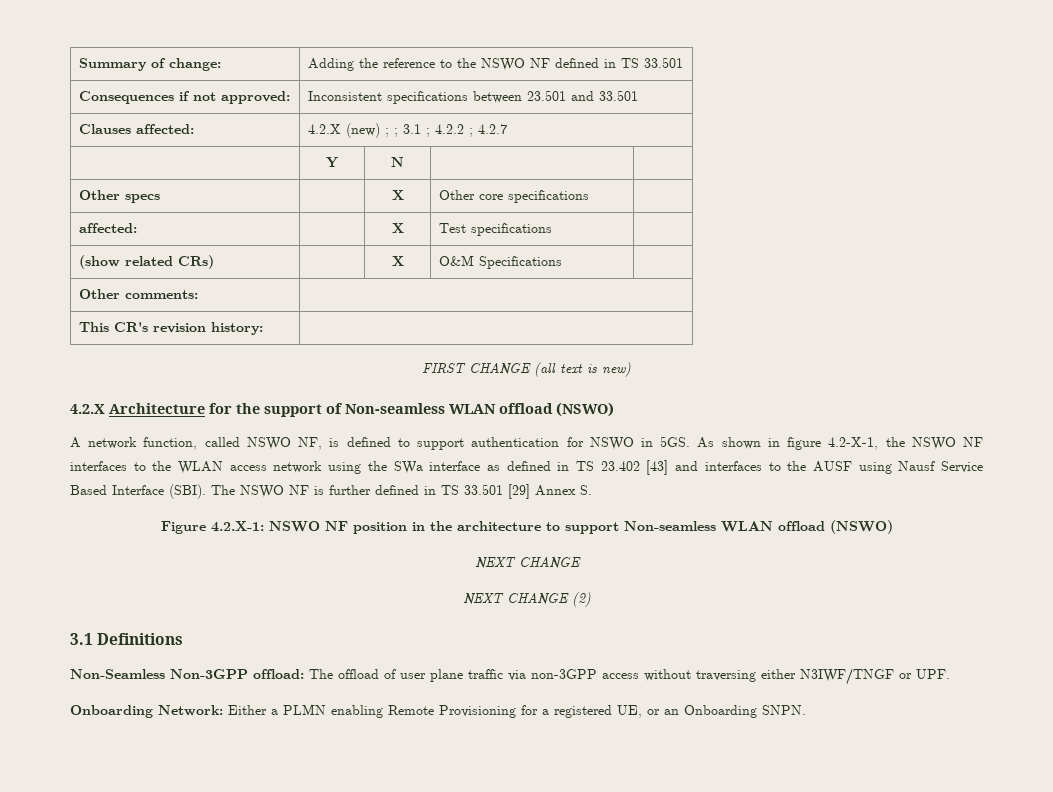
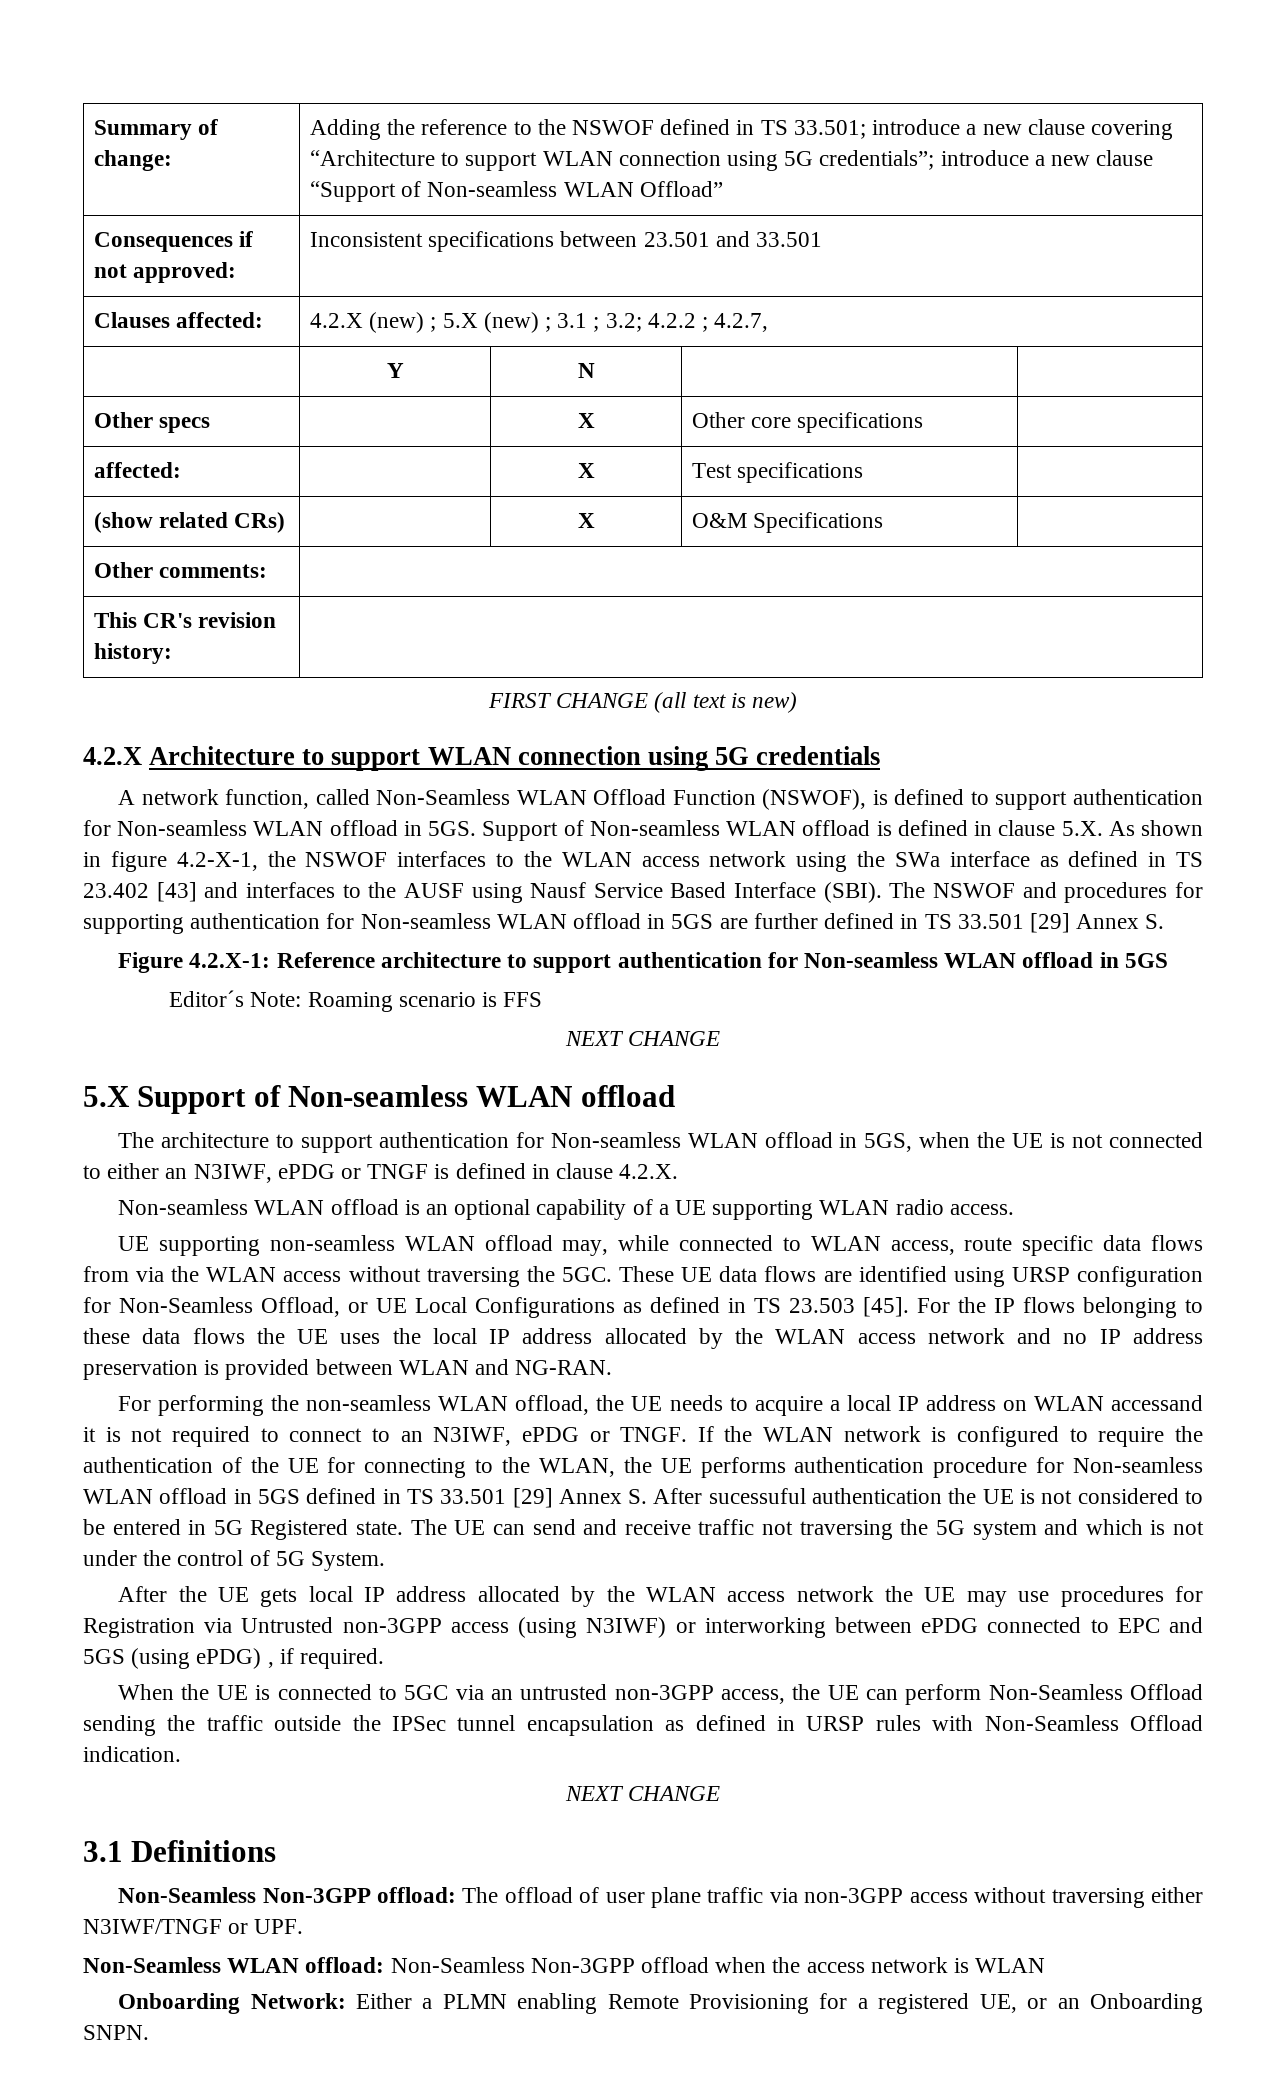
- Summary of change: | Adding the reference to the NSWO NF defined in TS 33.501
+ Summary of change: | Adding the reference to the NSWOF defined in TS 33.501; introduce a new clause covering “Architecture to support WLAN connection using 5G credentials”; introduce a new clause “Support of Non-seamless WLAN Offload”
- Clauses affected: | 4.2.X (new) ; ; 3.1 ; 4.2.2 ; 4.2.7
+ Clauses affected: | 4.2.X (new) ; 5.X (new) ; 3.1 ; 3.2; 4.2.2 ; 4.2.7,
- 4.2.X Architecture for the support of Non-seamless WLAN offload (NSWO)
+ 4.2.X Architecture to support WLAN connection using 5G credentials
- A network function, called NSWO NF, is defined to support authentication for NSWO in 5GS. As shown in figure 4.2-X-1, the NSWO NF interfaces to the WLAN access network using the SWa interface as defined in TS 23.402 [43] and interfaces to the AUSF using Nausf Service Based Interface (SBI).
+ A network function, called Non-Seamless WLAN Offload Function (NSWOF), is defined to support authentication for Non-seamless WLAN offload in 5GS. Support of Non-seamless WLAN offload is defined in clause 5.X. As shown in figure 4.2-X-1, the NSWOF interfaces to the WLAN access network using the SWa interface as defined in TS 23.402 [43] and interfaces to the AUSF using Nausf Service Based Interface (SBI).
- The NSWO NF is further defined in TS 33.501 [29] Annex S.
+ The NSWOF and procedures for supporting authentication for Non-seamless WLAN offload in 5GS are further defined in TS 33.501 [29] Annex S.
- Figure 4.2.X-1: NSWO NF position in the architecture to support Non-seamless WLAN offload (NSWO)
+ Figure 4.2.X-1: Reference architecture to support authentication for Non-seamless WLAN offload in 5GS
+ Editor´s Note: Roaming scenario is FFS
  NEXT CHANGE
- NEXT CHANGE (2)
+ 5.X Support of Non-seamless WLAN offload
+ The architecture to support authentication for Non-seamless WLAN offload in 5GS, when the UE is not connected to either an N3IWF, ePDG or TNGF is defined in clause 4.2.X.
+ Non-seamless WLAN offload is an optional capability of a UE supporting WLAN radio access.
+ UE supporting non-seamless WLAN offload may, while connected to WLAN access, route specific data flows from via the WLAN access without traversing the 5GC. These UE data flows are identified using URSP configuration for Non-Seamless Offload, or UE Local Configurations as defined in TS 23.503 [45]. For the IP flows belonging to these data flows the UE uses the local IP address allocated by the WLAN access network and no IP address preservation is provided between WLAN and NG-RAN.
+ For performing the non-seamless WLAN offload, the UE needs to acquire a local IP address on WLAN accessand it is not required to connect to an N3IWF, ePDG or TNGF. If the WLAN network is configured to require the authentication of the UE for connecting to the WLAN, the UE performs authentication procedure for Non-seamless WLAN offload in 5GS defined in TS 33.501 [29] Annex S. After sucessuful authentication the UE is not considered to be entered in 5G Registered state. The UE can send and receive traffic not traversing the 5G system and which is not under the control of 5G System.
+ After the UE gets local IP address allocated by the WLAN access network the UE may use procedures for Registration via Untrusted non-3GPP access (using N3IWF) or interworking between ePDG connected to EPC and 5GS (using ePDG) , if required.
+ When the UE is connected to 5GC via an untrusted non-3GPP access, the UE can perform Non-Seamless Offload sending the traffic outside the IPSec tunnel encapsulation as defined in URSP rules with Non-Seamless Offload indication.
+ NEXT CHANGE
+ Non-Seamless WLAN offload: Non-Seamless Non-3GPP offload when the access network is WLAN

